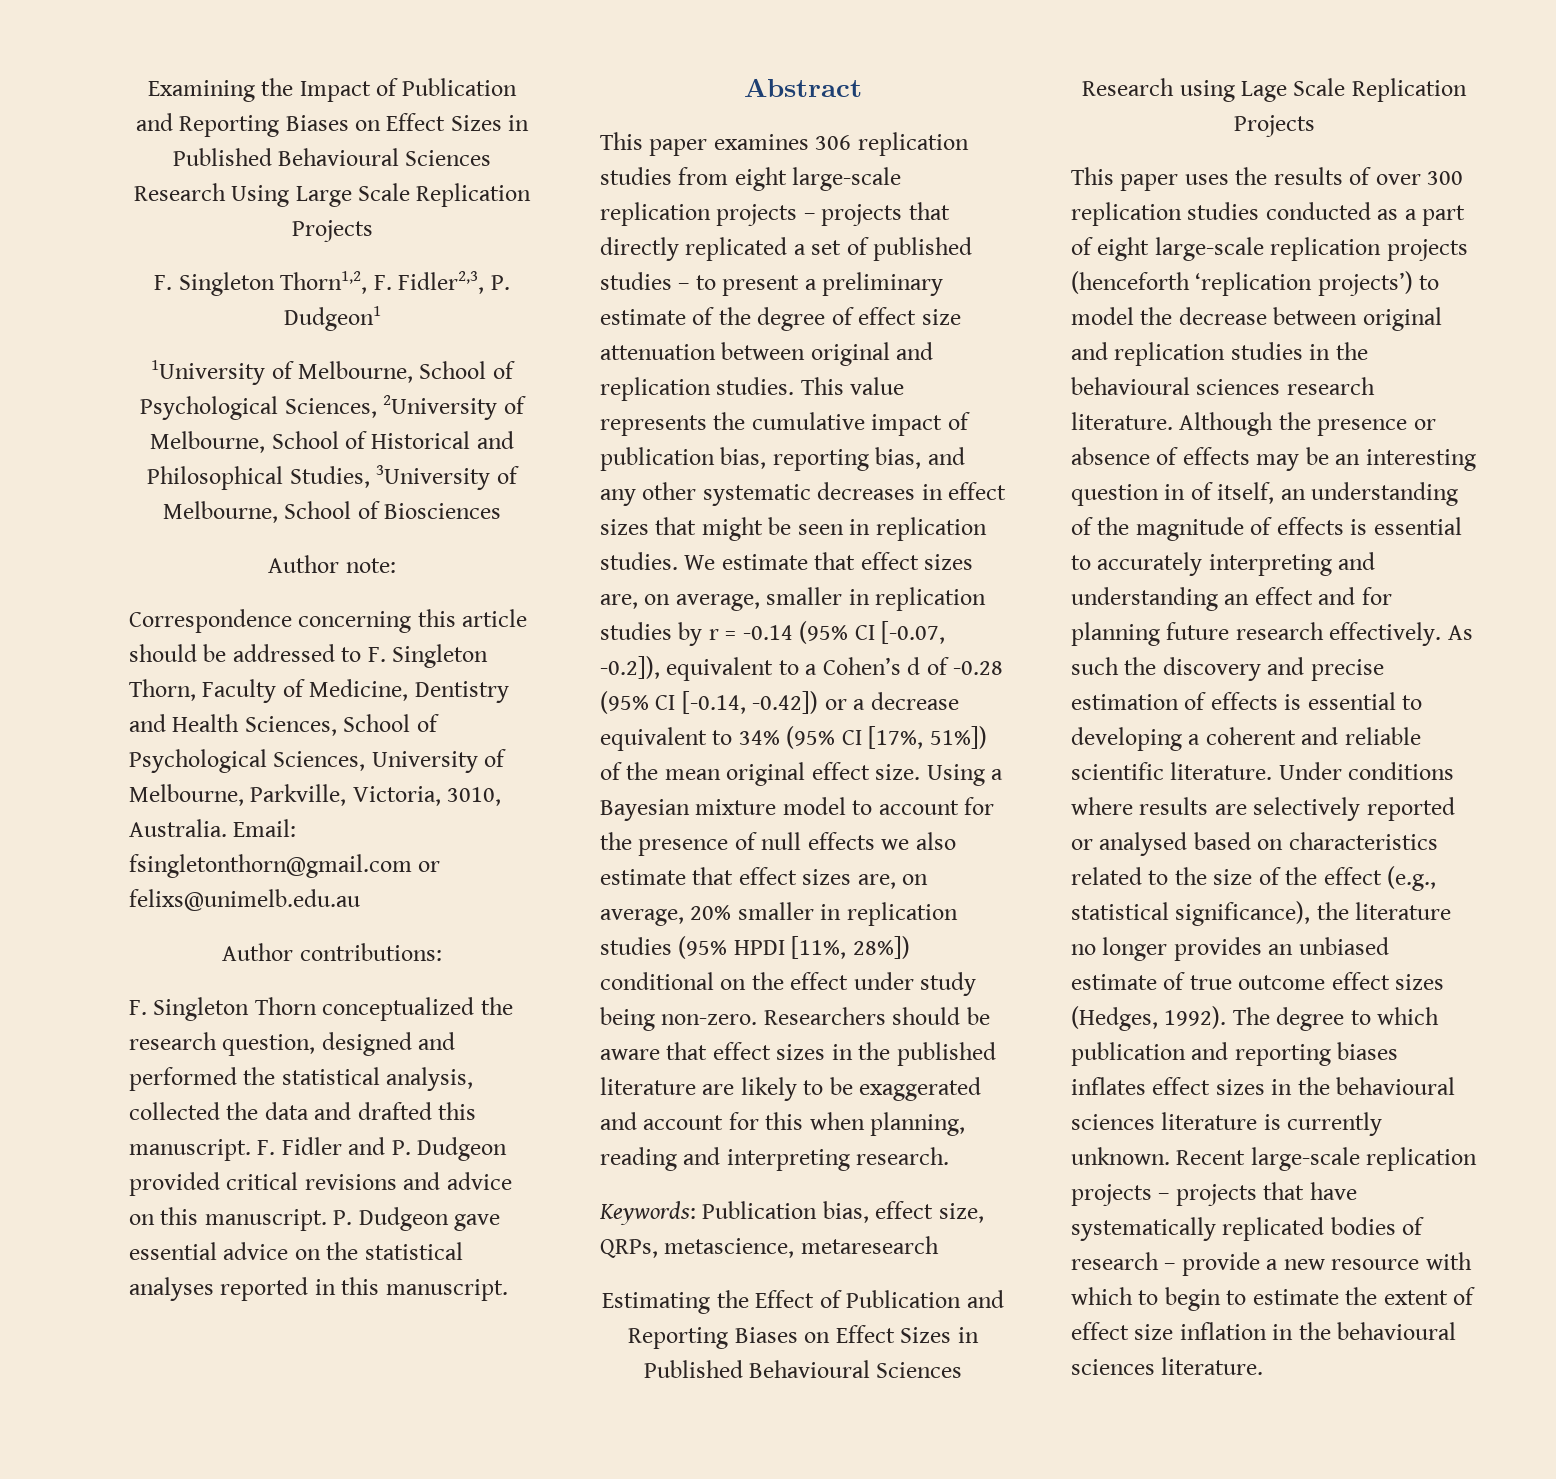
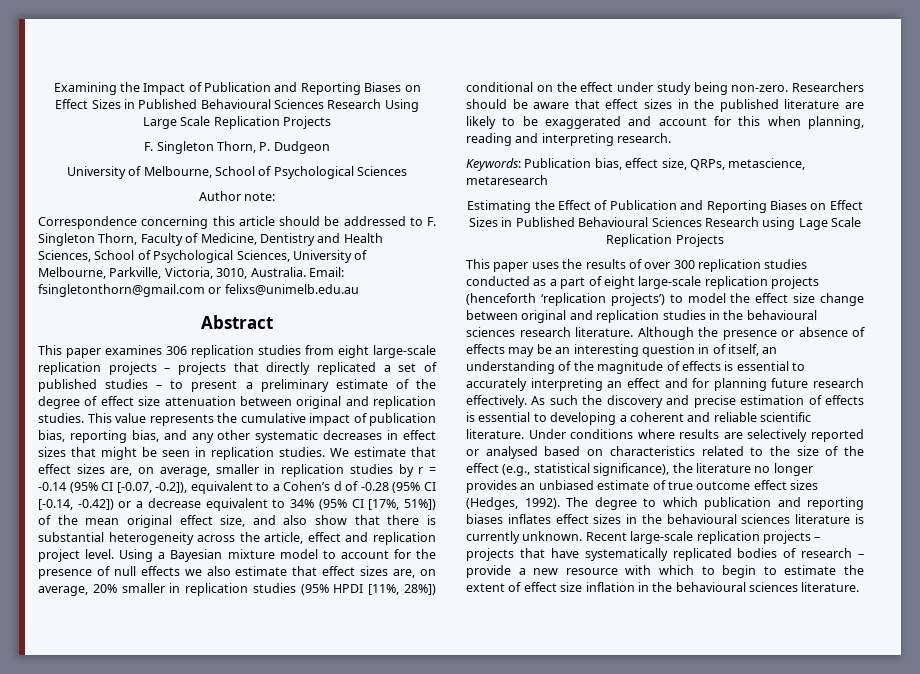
- F. Singleton Thorn1,2, F. Fidler2,3, P. Dudgeon1
- 1University of Melbourne, School of Psychological Sciences, 2University of Melbourne, School of Historical and Philosophical Studies, 3University of Melbourne, School of Biosciences
+ F. Singleton Thorn, P. Dudgeon
+ University of Melbourne, School of Psychological Sciences
- Author contributions:
- F. Singleton Thorn conceptualized the research question, designed and performed the statistical analysis, collected the data and drafted this manuscript. F. Fidler and P. Dudgeon provided critical revisions and advice on this manuscript. P. Dudgeon gave essential advice on the statistical analyses reported in this manuscript.
- We estimate that effect sizes are, on average, smaller in replication studies by r = -0.14 (95% CI [-0.07, -0.2]), equivalent to a Cohen’s d of -0.28 (95% CI [-0.14, -0.42]) or a decrease equivalent to 34% (95% CI [17%, 51%]) of the mean original effect size.
+ We estimate that effect sizes are, on average, smaller in replication studies by r = -0.14 (95% CI [-0.07, -0.2]), equivalent to a Cohen’s d of -0.28 (95% CI [-0.14, -0.42]) or a decrease equivalent to 34% (95% CI [17%, 51%]) of the mean original effect size, and also show that there is substantial heterogeneity across the article, effect and replication project level.
- This paper uses the results of over 300 replication studies conducted as a part of eight large-scale replication projects (henceforth ‘replication projects’) to model the decrease between original and replication studies in the behavioural sciences research literature.
+ This paper uses the results of over 300 replication studies conducted as a part of eight large-scale replication projects (henceforth ‘replication projects’) to model the effect size change between original and replication studies in the behavioural sciences research literature.
- Although the presence or absence of effects may be an interesting question in of itself, an understanding of the magnitude of effects is essential to accurately interpreting and understanding an effect and for planning future research effectively.
+ Although the presence or absence of effects may be an interesting question in of itself, an understanding of the magnitude of effects is essential to accurately interpreting an effect and for planning future research effectively.

